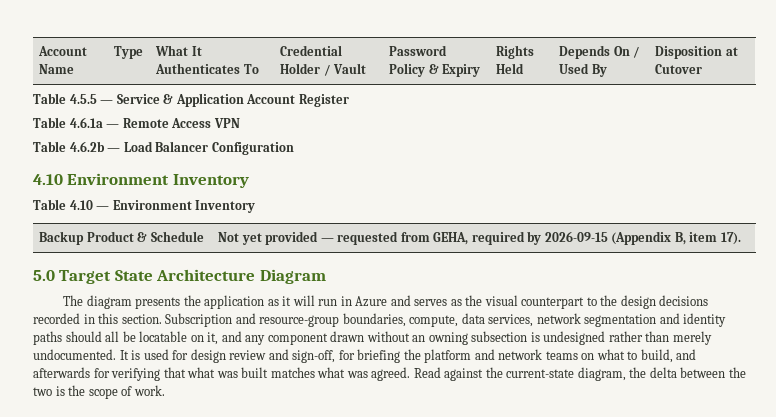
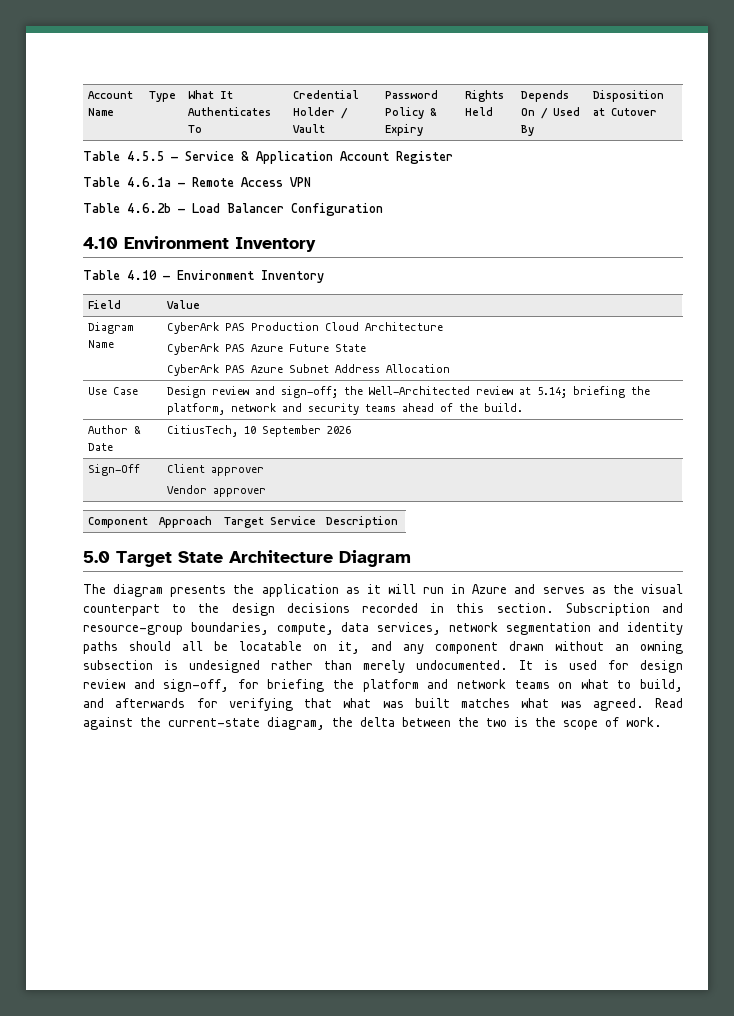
- Backup Product & Schedule | Not yet provided — requested from GEHA, required by 2026-09-15 (Appendix B, item 17).
+ Field | Value
+ Diagram Name | CyberArk PAS Production Cloud Architecture
+ CyberArk PAS Azure Future State
+ CyberArk PAS Azure Subnet Address Allocation
+ Use Case | Design review and sign-off; the Well-Architected review at 5.14; briefing the platform, network and security teams ahead of the build.
+ Author & Date | CitiusTech, 10 September 2026
+ Sign-Off | Client approver
+ Vendor approver
+ Component | Approach | Target Service | Description

